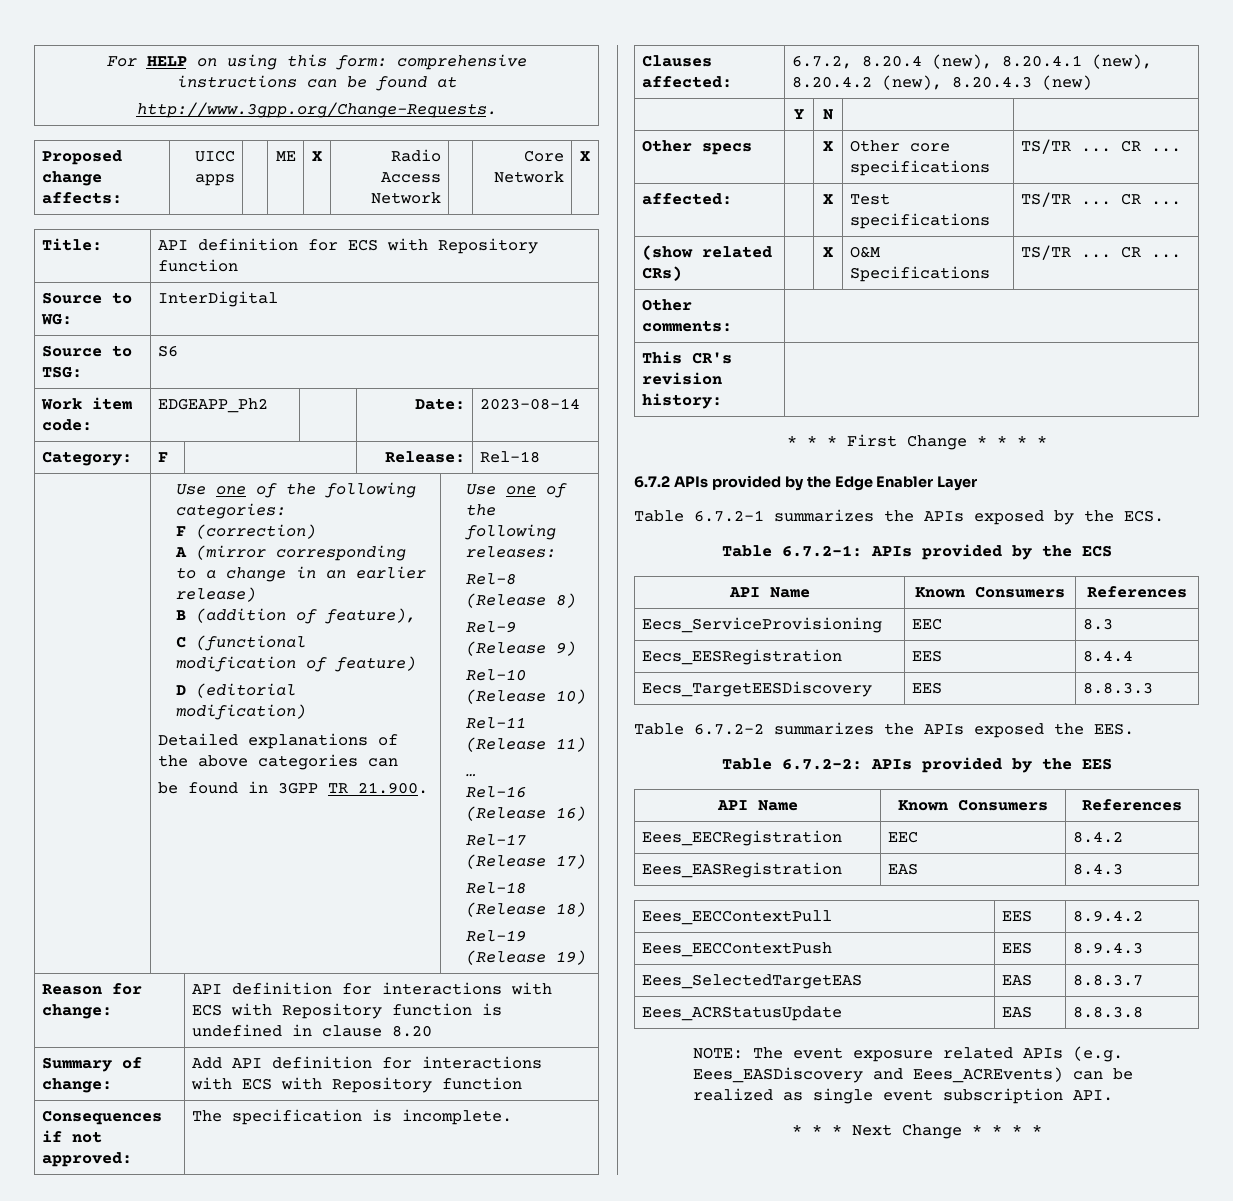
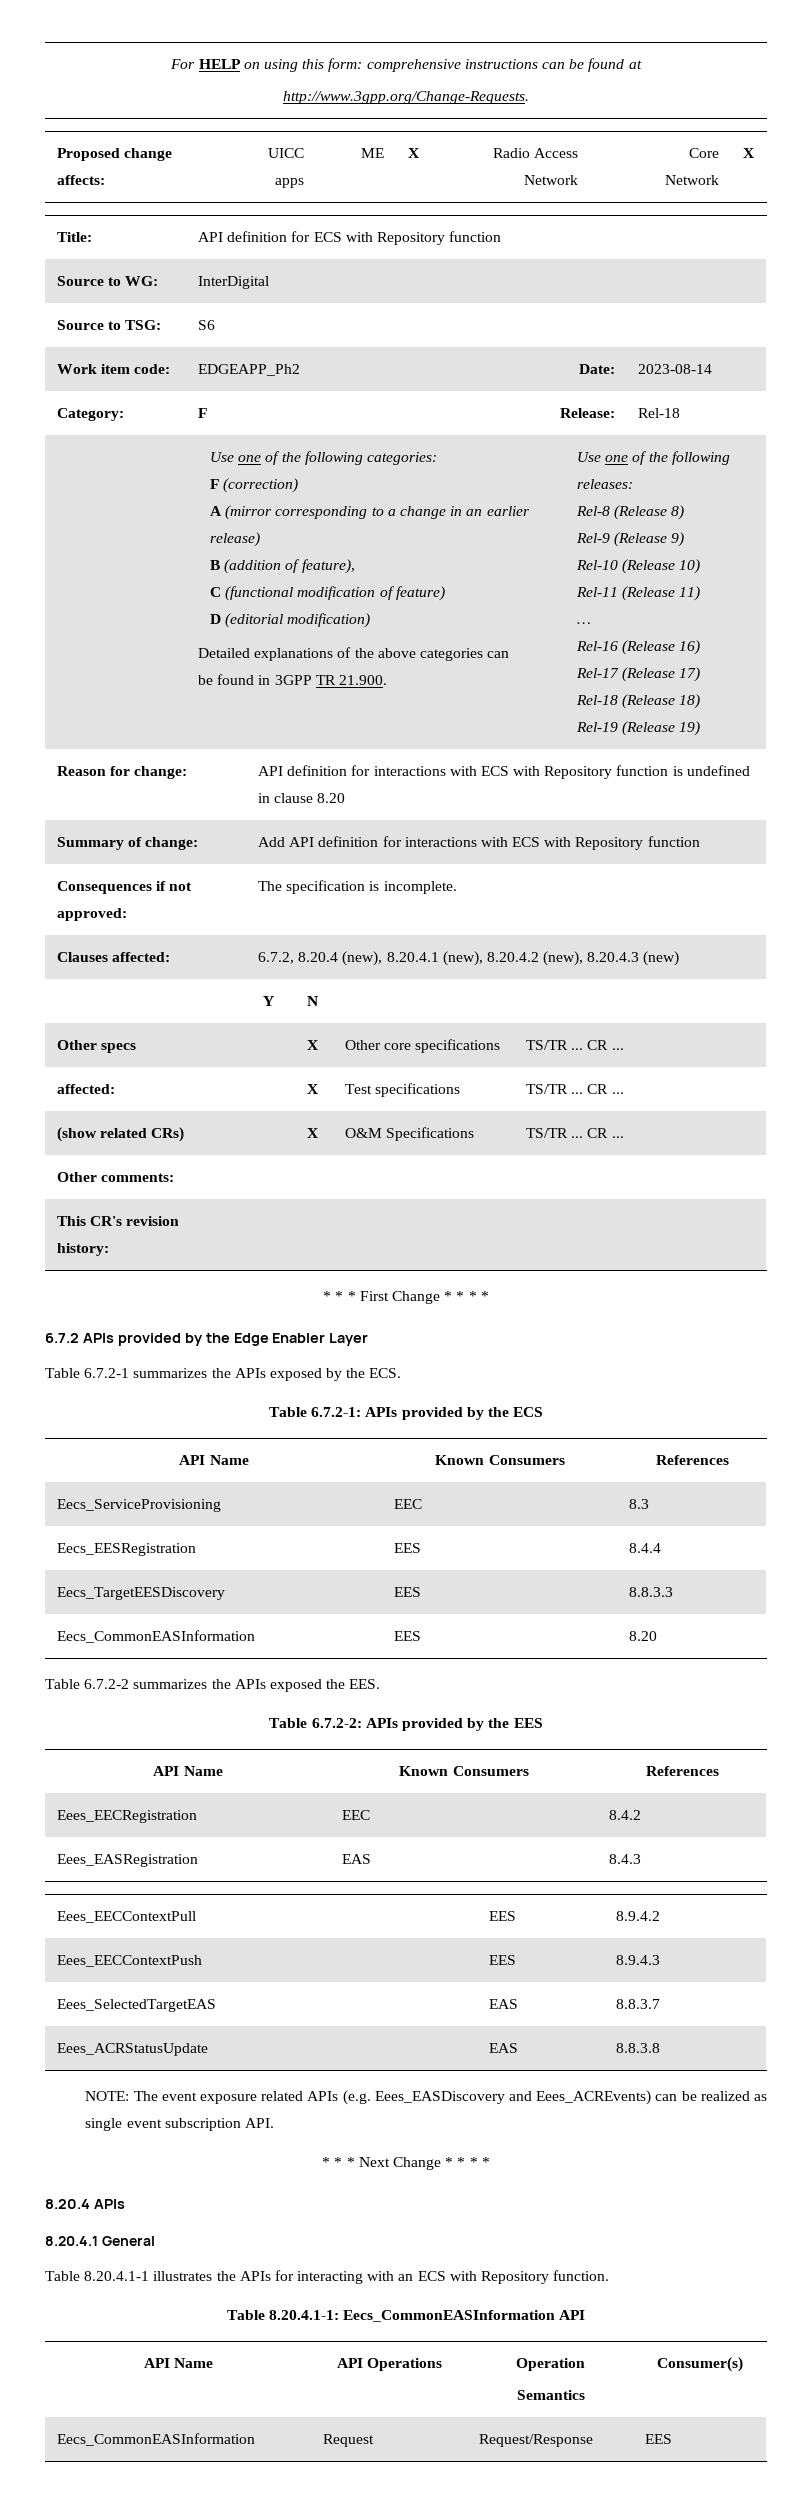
+ Eecs_CommonEASInformation | EES | 8.20
+ 8.20.4 APIs
+ 8.20.4.1 General
+ Table 8.20.4.1-1 illustrates the APIs for interacting with an ECS with Repository function.
+ Table 8.20.4.1-1: Eecs_CommonEASInformation API
+ API Name | API Operations | Operation
+ Semantics | Consumer(s)
+ Eecs_CommonEASInformation | Request | Request/Response | EES

